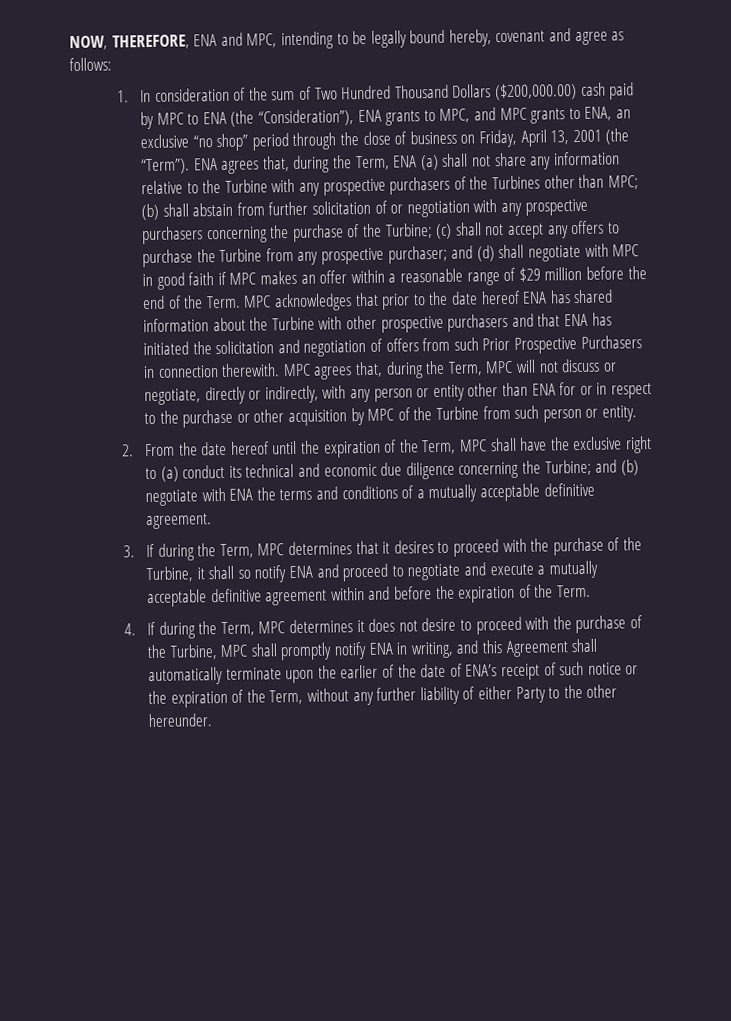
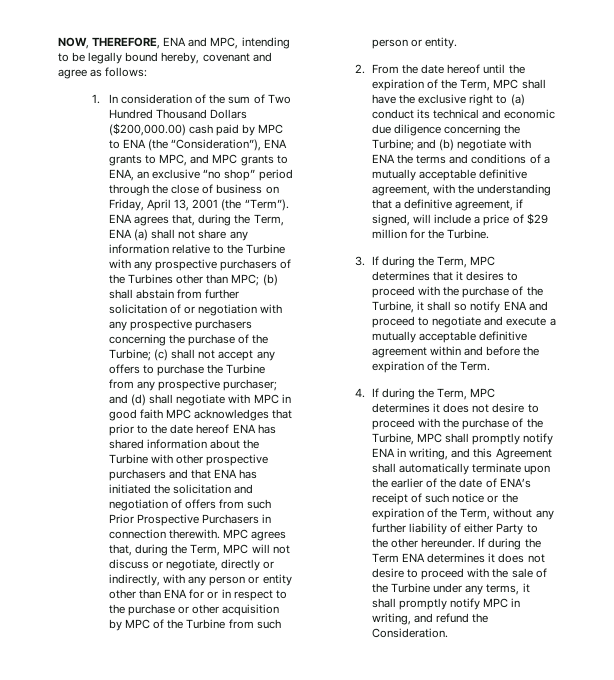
- and (d) shall negotiate with MPC in good faith if MPC makes an offer within a reasonable range of $29 million before the end of the Term. MPC acknowledges that prior to the date hereof ENA has shared information about the Turbine with other prospective purchasers and that ENA has initiated the solicitation and negotiation of offers from such Prior Prospective Purchasers in connection therewith.
+ and (d) shall negotiate with MPC in good faith MPC acknowledges that prior to the date hereof ENA has shared information about the Turbine with other prospective purchasers and that ENA has initiated the solicitation and negotiation of offers from such Prior Prospective Purchasers in connection therewith.
- 2. From the date hereof until the expiration of the Term, MPC shall have the exclusive right to (a) conduct its technical and economic due diligence concerning the Turbine; and (b) negotiate with ENA the terms and conditions of a mutually acceptable definitive agreement.
+ 2. From the date hereof until the expiration of the Term, MPC shall have the exclusive right to (a) conduct its technical and economic due diligence concerning the Turbine; and (b) negotiate with ENA the terms and conditions of a mutually acceptable definitive agreement, with the understanding that a definitive agreement, if signed, will include a price of $29 million for the Turbine.
+ If during the Term ENA determines it does not desire to proceed with the sale of the Turbine under any terms, it shall promptly notify MPC in writing, and refund the Consideration.

